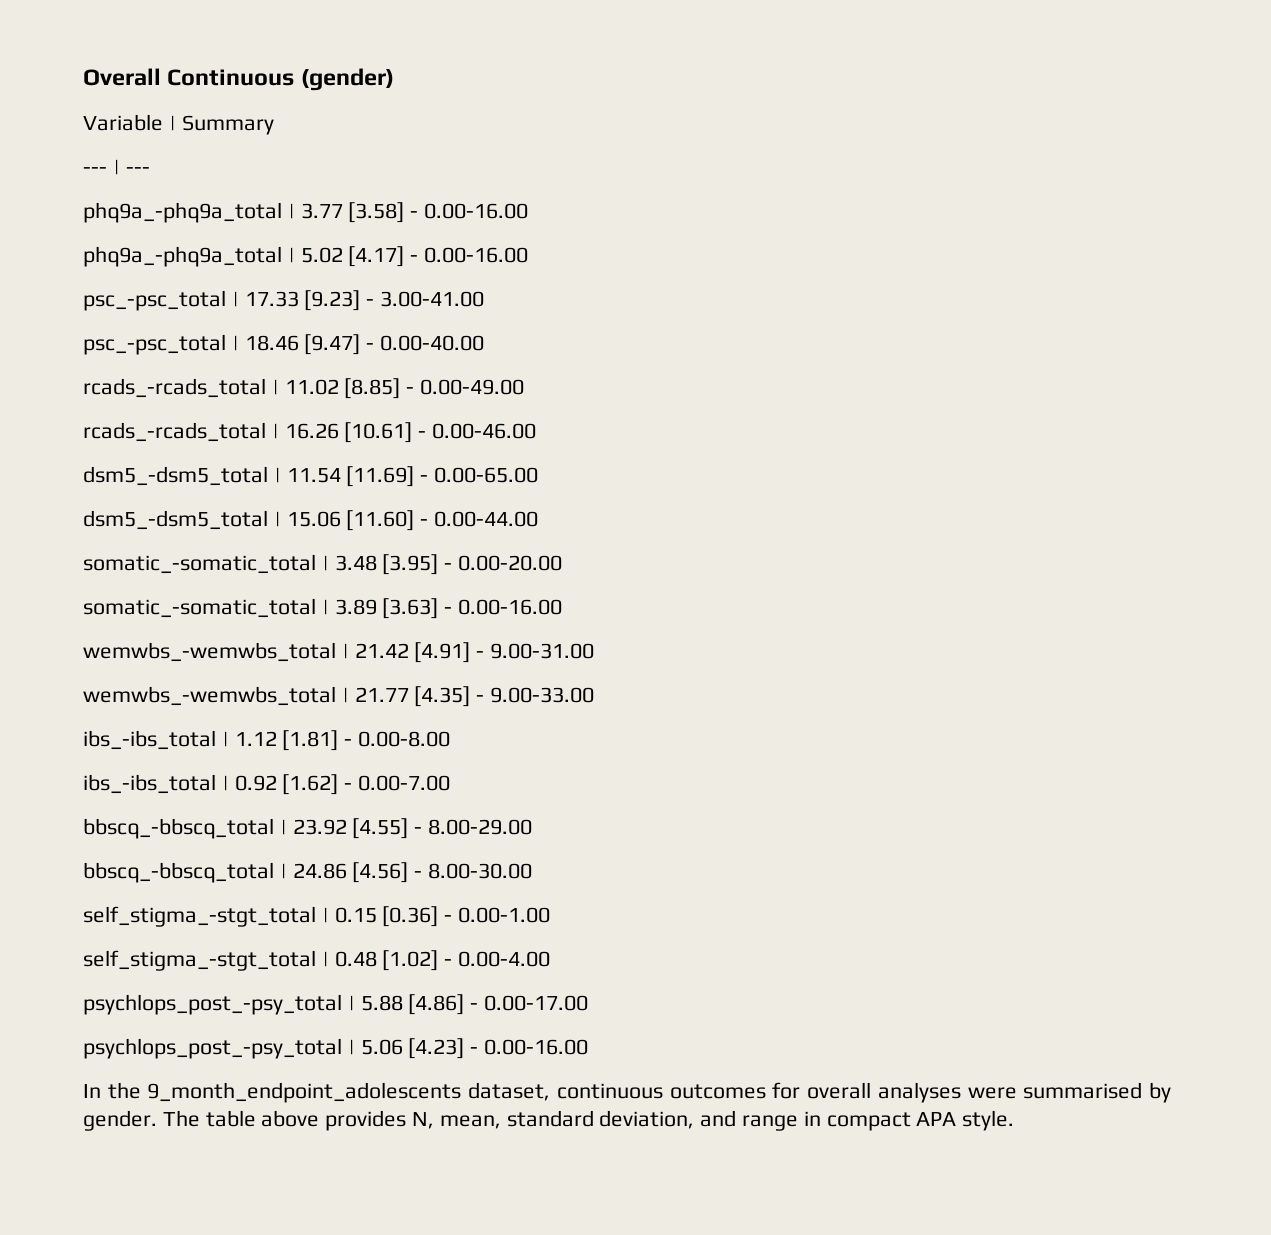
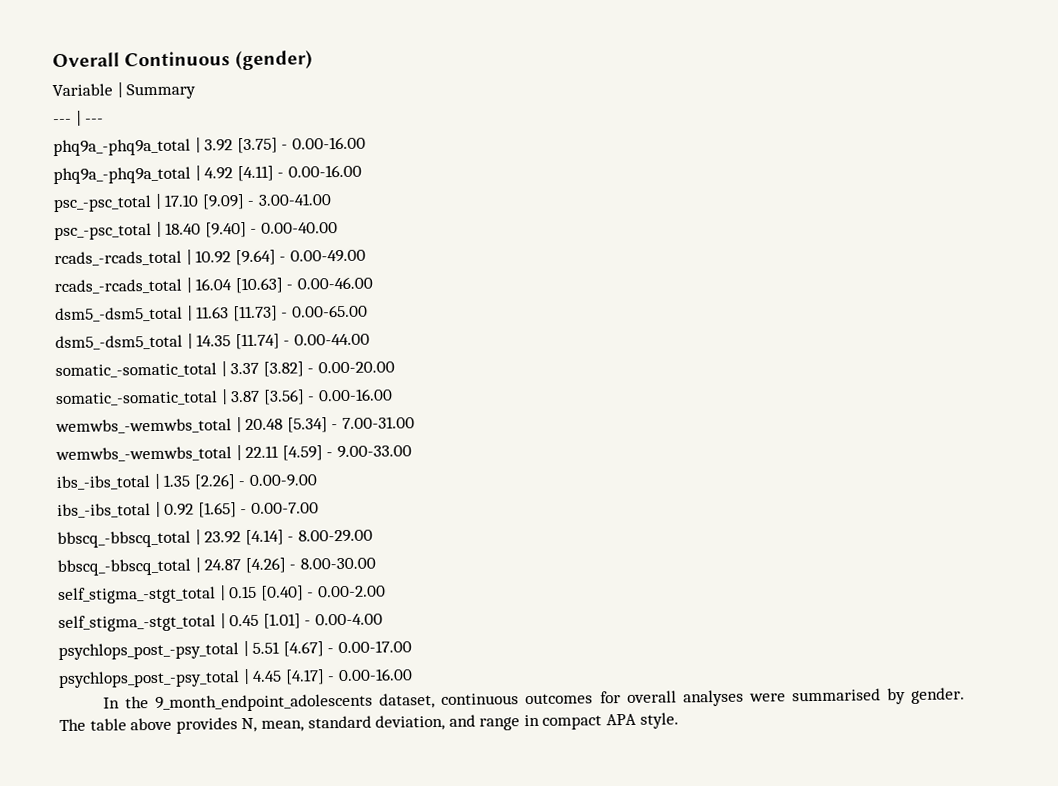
- phq9a_-phq9a_total | 3.77 [3.58] - 0.00-16.00
+ phq9a_-phq9a_total | 3.92 [3.75] - 0.00-16.00
- phq9a_-phq9a_total | 5.02 [4.17] - 0.00-16.00
+ phq9a_-phq9a_total | 4.92 [4.11] - 0.00-16.00
- psc_-psc_total | 17.33 [9.23] - 3.00-41.00
+ psc_-psc_total | 17.10 [9.09] - 3.00-41.00
- psc_-psc_total | 18.46 [9.47] - 0.00-40.00
+ psc_-psc_total | 18.40 [9.40] - 0.00-40.00
- rcads_-rcads_total | 11.02 [8.85] - 0.00-49.00
+ rcads_-rcads_total | 10.92 [9.64] - 0.00-49.00
- rcads_-rcads_total | 16.26 [10.61] - 0.00-46.00
+ rcads_-rcads_total | 16.04 [10.63] - 0.00-46.00
- dsm5_-dsm5_total | 11.54 [11.69] - 0.00-65.00
+ dsm5_-dsm5_total | 11.63 [11.73] - 0.00-65.00
- dsm5_-dsm5_total | 15.06 [11.60] - 0.00-44.00
+ dsm5_-dsm5_total | 14.35 [11.74] - 0.00-44.00
- somatic_-somatic_total | 3.48 [3.95] - 0.00-20.00
+ somatic_-somatic_total | 3.37 [3.82] - 0.00-20.00
- somatic_-somatic_total | 3.89 [3.63] - 0.00-16.00
+ somatic_-somatic_total | 3.87 [3.56] - 0.00-16.00
- wemwbs_-wemwbs_total | 21.42 [4.91] - 9.00-31.00
- wemwbs_-wemwbs_total | 21.77 [4.35] - 9.00-33.00
+ wemwbs_-wemwbs_total | 20.48 [5.34] - 7.00-31.00
+ wemwbs_-wemwbs_total | 22.11 [4.59] - 9.00-33.00
- ibs_-ibs_total | 1.12 [1.81] - 0.00-8.00
+ ibs_-ibs_total | 1.35 [2.26] - 0.00-9.00
- ibs_-ibs_total | 0.92 [1.62] - 0.00-7.00
+ ibs_-ibs_total | 0.92 [1.65] - 0.00-7.00
- bbscq_-bbscq_total | 23.92 [4.55] - 8.00-29.00
+ bbscq_-bbscq_total | 23.92 [4.14] - 8.00-29.00
- bbscq_-bbscq_total | 24.86 [4.56] - 8.00-30.00
+ bbscq_-bbscq_total | 24.87 [4.26] - 8.00-30.00
- self_stigma_-stgt_total | 0.15 [0.36] - 0.00-1.00
- self_stigma_-stgt_total | 0.48 [1.02] - 0.00-4.00
+ self_stigma_-stgt_total | 0.15 [0.40] - 0.00-2.00
+ self_stigma_-stgt_total | 0.45 [1.01] - 0.00-4.00
- psychlops_post_-psy_total | 5.88 [4.86] - 0.00-17.00
+ psychlops_post_-psy_total | 5.51 [4.67] - 0.00-17.00
- psychlops_post_-psy_total | 5.06 [4.23] - 0.00-16.00
+ psychlops_post_-psy_total | 4.45 [4.17] - 0.00-16.00

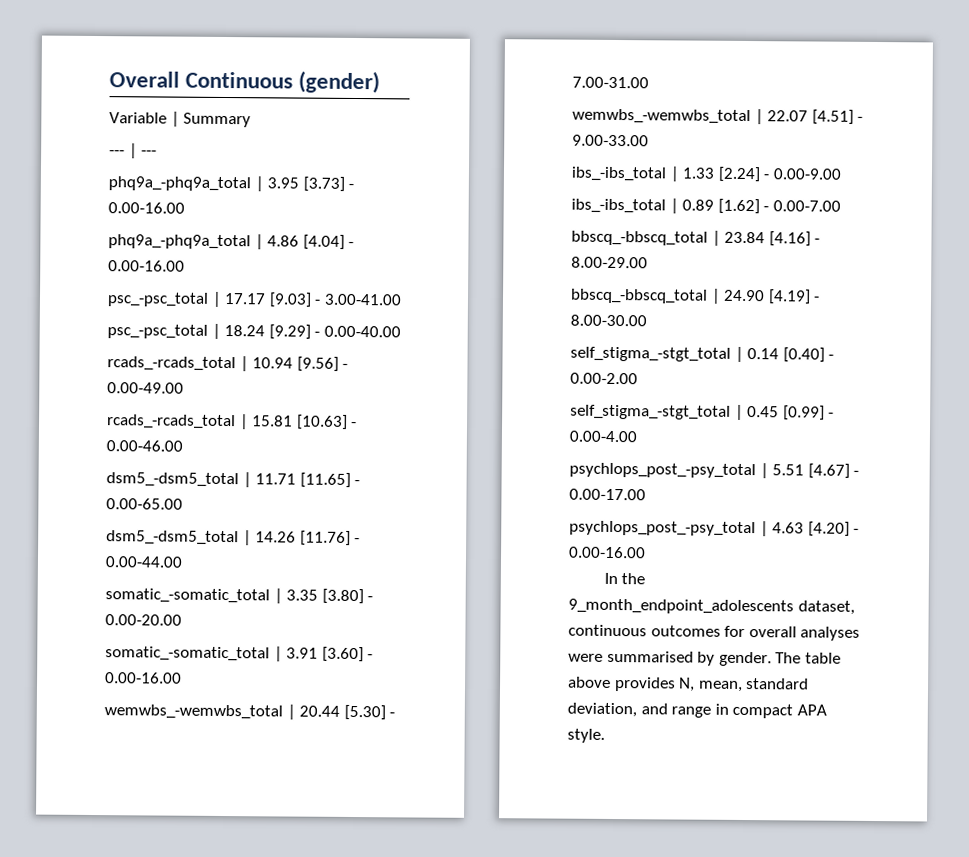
- phq9a_-phq9a_total | 3.92 [3.75] - 0.00-16.00
+ phq9a_-phq9a_total | 3.95 [3.73] - 0.00-16.00
- phq9a_-phq9a_total | 4.92 [4.11] - 0.00-16.00
+ phq9a_-phq9a_total | 4.86 [4.04] - 0.00-16.00
- psc_-psc_total | 17.10 [9.09] - 3.00-41.00
+ psc_-psc_total | 17.17 [9.03] - 3.00-41.00
- psc_-psc_total | 18.40 [9.40] - 0.00-40.00
+ psc_-psc_total | 18.24 [9.29] - 0.00-40.00
- rcads_-rcads_total | 10.92 [9.64] - 0.00-49.00
+ rcads_-rcads_total | 10.94 [9.56] - 0.00-49.00
- rcads_-rcads_total | 16.04 [10.63] - 0.00-46.00
+ rcads_-rcads_total | 15.81 [10.63] - 0.00-46.00
- dsm5_-dsm5_total | 11.63 [11.73] - 0.00-65.00
+ dsm5_-dsm5_total | 11.71 [11.65] - 0.00-65.00
- dsm5_-dsm5_total | 14.35 [11.74] - 0.00-44.00
+ dsm5_-dsm5_total | 14.26 [11.76] - 0.00-44.00
- somatic_-somatic_total | 3.37 [3.82] - 0.00-20.00
+ somatic_-somatic_total | 3.35 [3.80] - 0.00-20.00
- somatic_-somatic_total | 3.87 [3.56] - 0.00-16.00
+ somatic_-somatic_total | 3.91 [3.60] - 0.00-16.00
- wemwbs_-wemwbs_total | 20.48 [5.34] - 7.00-31.00
+ wemwbs_-wemwbs_total | 20.44 [5.30] - 7.00-31.00
- wemwbs_-wemwbs_total | 22.11 [4.59] - 9.00-33.00
+ wemwbs_-wemwbs_total | 22.07 [4.51] - 9.00-33.00
- ibs_-ibs_total | 1.35 [2.26] - 0.00-9.00
+ ibs_-ibs_total | 1.33 [2.24] - 0.00-9.00
- ibs_-ibs_total | 0.92 [1.65] - 0.00-7.00
+ ibs_-ibs_total | 0.89 [1.62] - 0.00-7.00
- bbscq_-bbscq_total | 23.92 [4.14] - 8.00-29.00
+ bbscq_-bbscq_total | 23.84 [4.16] - 8.00-29.00
- bbscq_-bbscq_total | 24.87 [4.26] - 8.00-30.00
+ bbscq_-bbscq_total | 24.90 [4.19] - 8.00-30.00
- self_stigma_-stgt_total | 0.15 [0.40] - 0.00-2.00
+ self_stigma_-stgt_total | 0.14 [0.40] - 0.00-2.00
- self_stigma_-stgt_total | 0.45 [1.01] - 0.00-4.00
+ self_stigma_-stgt_total | 0.45 [0.99] - 0.00-4.00
- psychlops_post_-psy_total | 4.45 [4.17] - 0.00-16.00
+ psychlops_post_-psy_total | 4.63 [4.20] - 0.00-16.00

